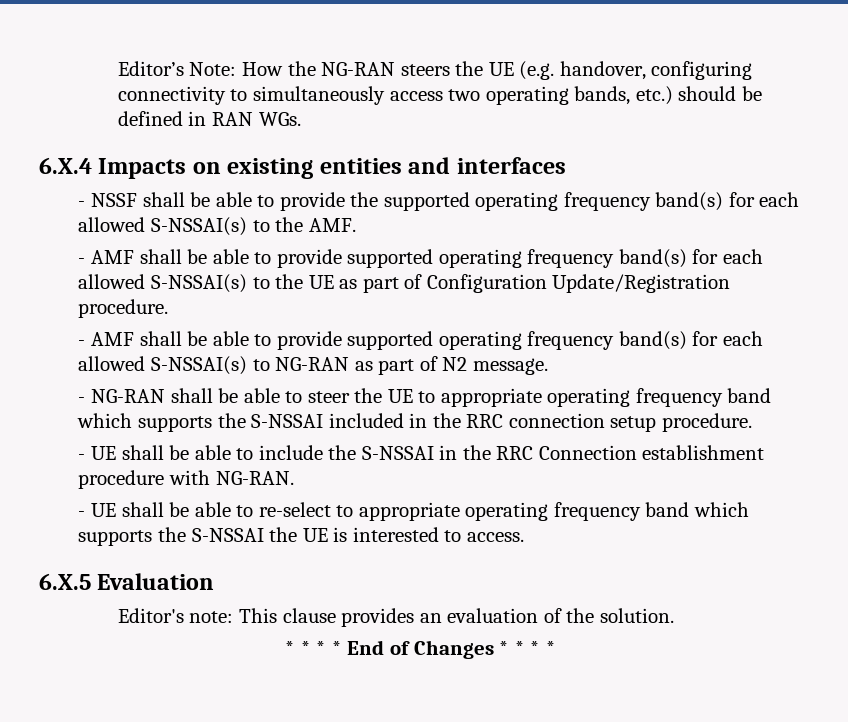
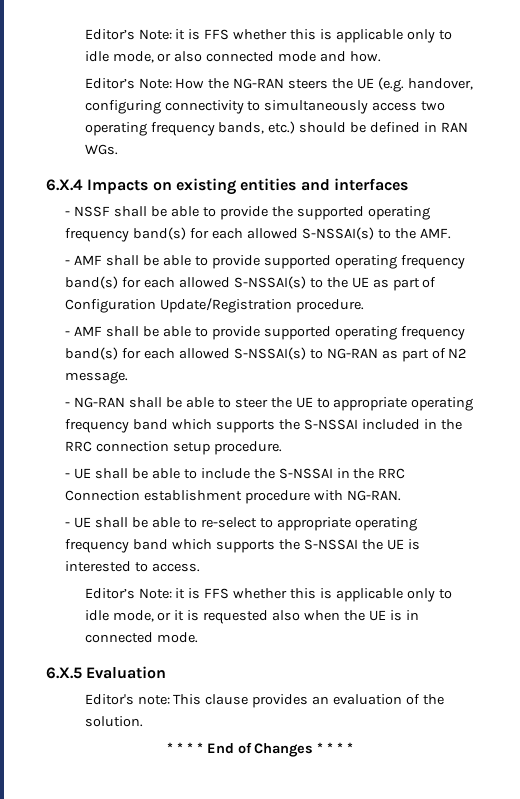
- Editor’s Note: How the NG-RAN steers the UE (e.g. handover, configuring connectivity to simultaneously access two operating bands, etc.) should be defined in RAN WGs.
+ Editor’s Note: it is FFS whether this is applicable only to idle mode, or also connected mode and how.
+ Editor’s Note: How the NG-RAN steers the UE (e.g. handover, configuring connectivity to simultaneously access two operating frequency bands, etc.) should be defined in RAN WGs.
+ Editor’s Note: it is FFS whether this is applicable only to idle mode, or it is requested also when the UE is in connected mode.

